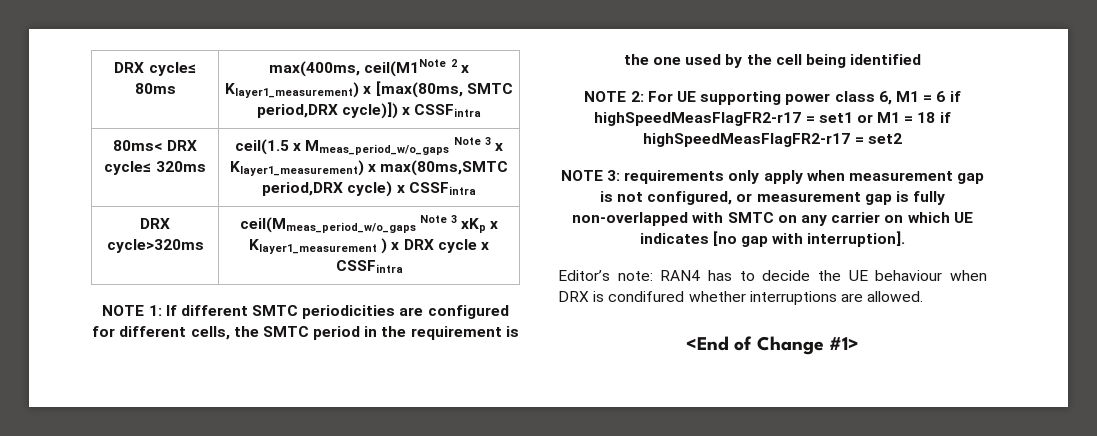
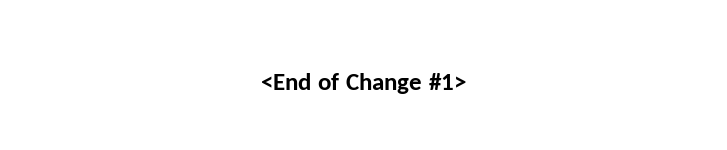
- DRX cycle≤ 80ms | max(400ms, ceil(M1Note 2 x Klayer1_measurement) x [max(80ms, SMTC period,DRX cycle)]) x CSSFintra
- 80ms< DRX cycle≤ 320ms | ceil(1.5 x Mmeas_period_w/o_gaps Note 3 x Klayer1_measurement) x max(80ms,SMTC period,DRX cycle) x CSSFintra
- DRX cycle>320ms | ceil(Mmeas_period_w/o_gaps Note 3 xKp x Klayer1_measurement ) x DRX cycle x CSSFintra
- NOTE 1: If different SMTC periodicities are configured for different cells, the SMTC period in the requirement is the one used by the cell being identified
- NOTE 2: For UE supporting power class 6, M1 = 6 if highSpeedMeasFlagFR2-r17 = set1 or M1 = 18 if highSpeedMeasFlagFR2-r17 = set2
- NOTE 3: requirements only apply when measurement gap is not configured, or measurement gap is fully non-overlapped with SMTC on any carrier on which UE indicates [no gap with interruption].
- Editor’s note: RAN4 has to decide the UE behaviour when DRX is condifured whether interruptions are allowed.

